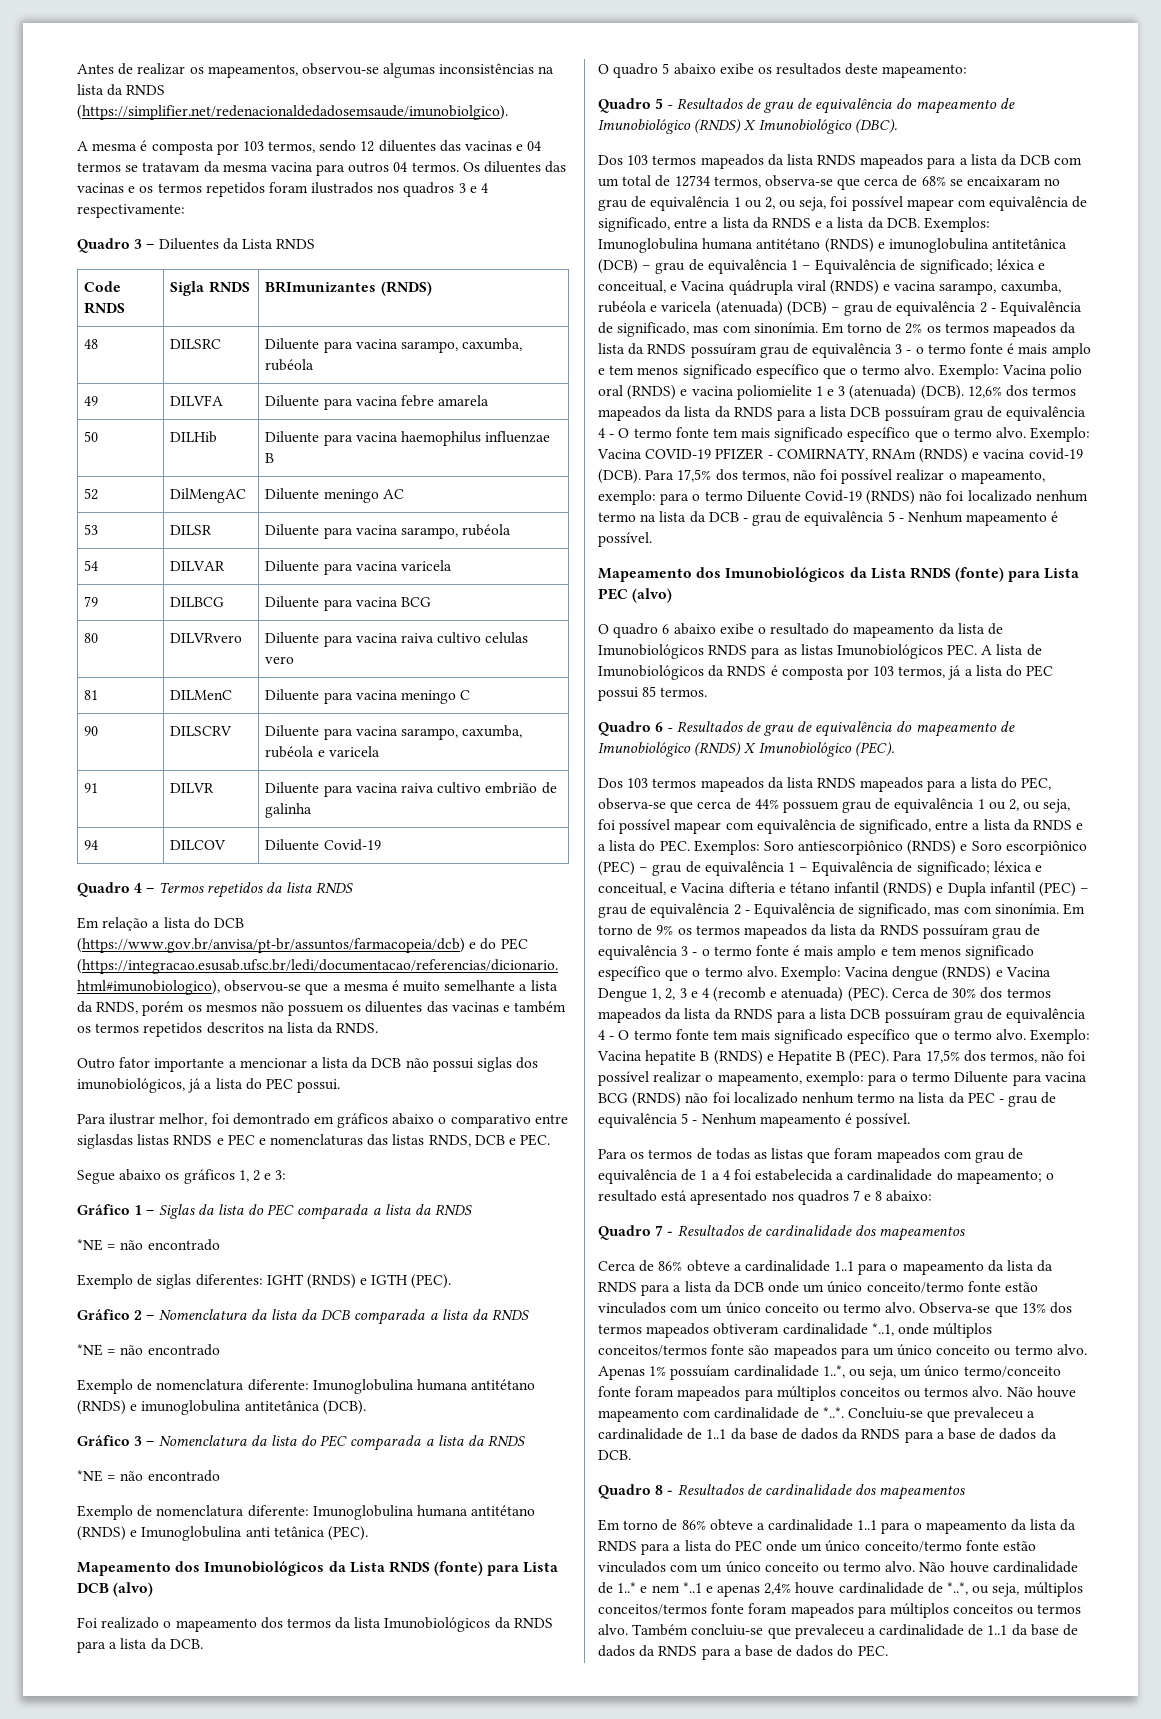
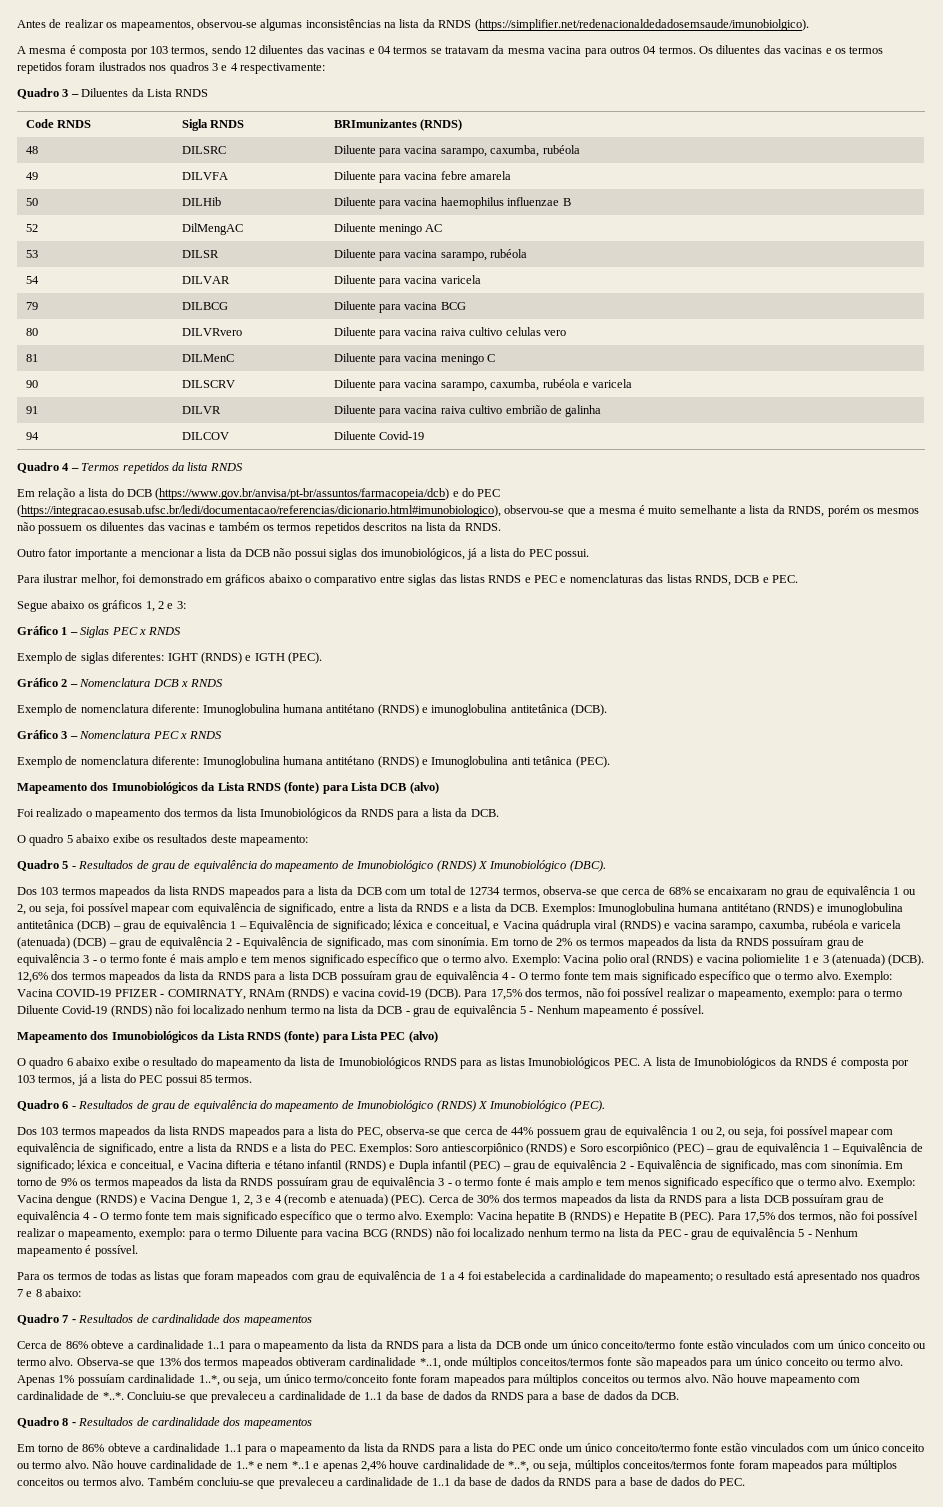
- Para ilustrar melhor, foi demontrado em gráficos abaixo o comparativo entre siglasdas listas RNDS e PEC e nomenclaturas das listas RNDS, DCB e PEC.
+ Para ilustrar melhor, foi demonstrado em gráficos abaixo o comparativo entre siglas das listas RNDS e PEC e nomenclaturas das listas RNDS, DCB e PEC.
- Gráfico 1 – Siglas da lista do PEC comparada a lista da RNDS
- *NE = não encontrado
+ Gráfico 1 – Siglas PEC x RNDS
- Gráfico 2 – Nomenclatura da lista da DCB comparada a lista da RNDS
- *NE = não encontrado
+ Gráfico 2 – Nomenclatura DCB x RNDS
- Gráfico 3 – Nomenclatura da lista do PEC comparada a lista da RNDS
- *NE = não encontrado
+ Gráfico 3 – Nomenclatura PEC x RNDS

